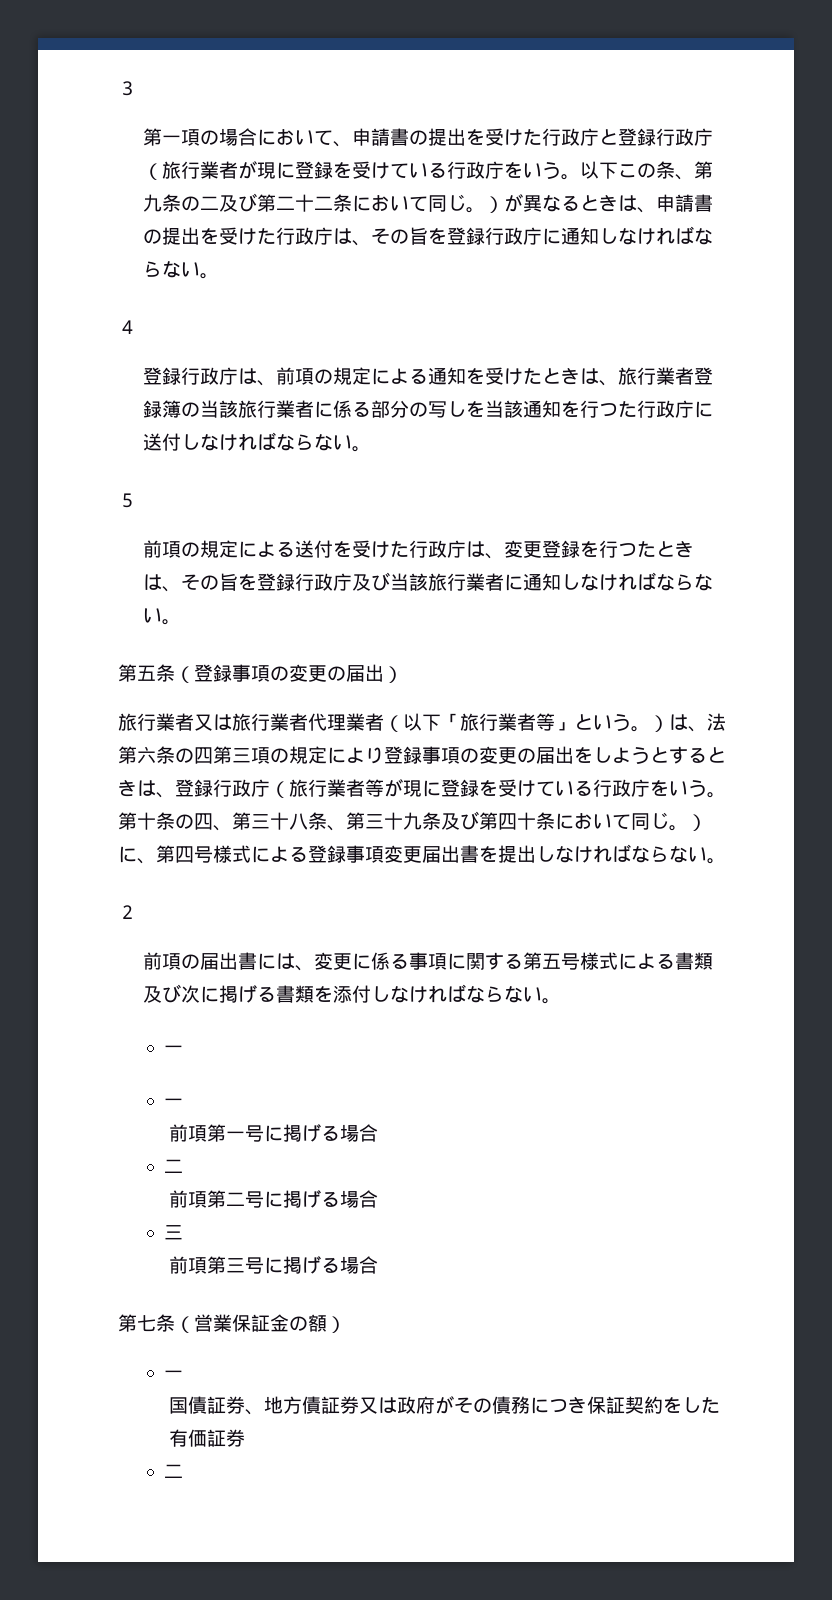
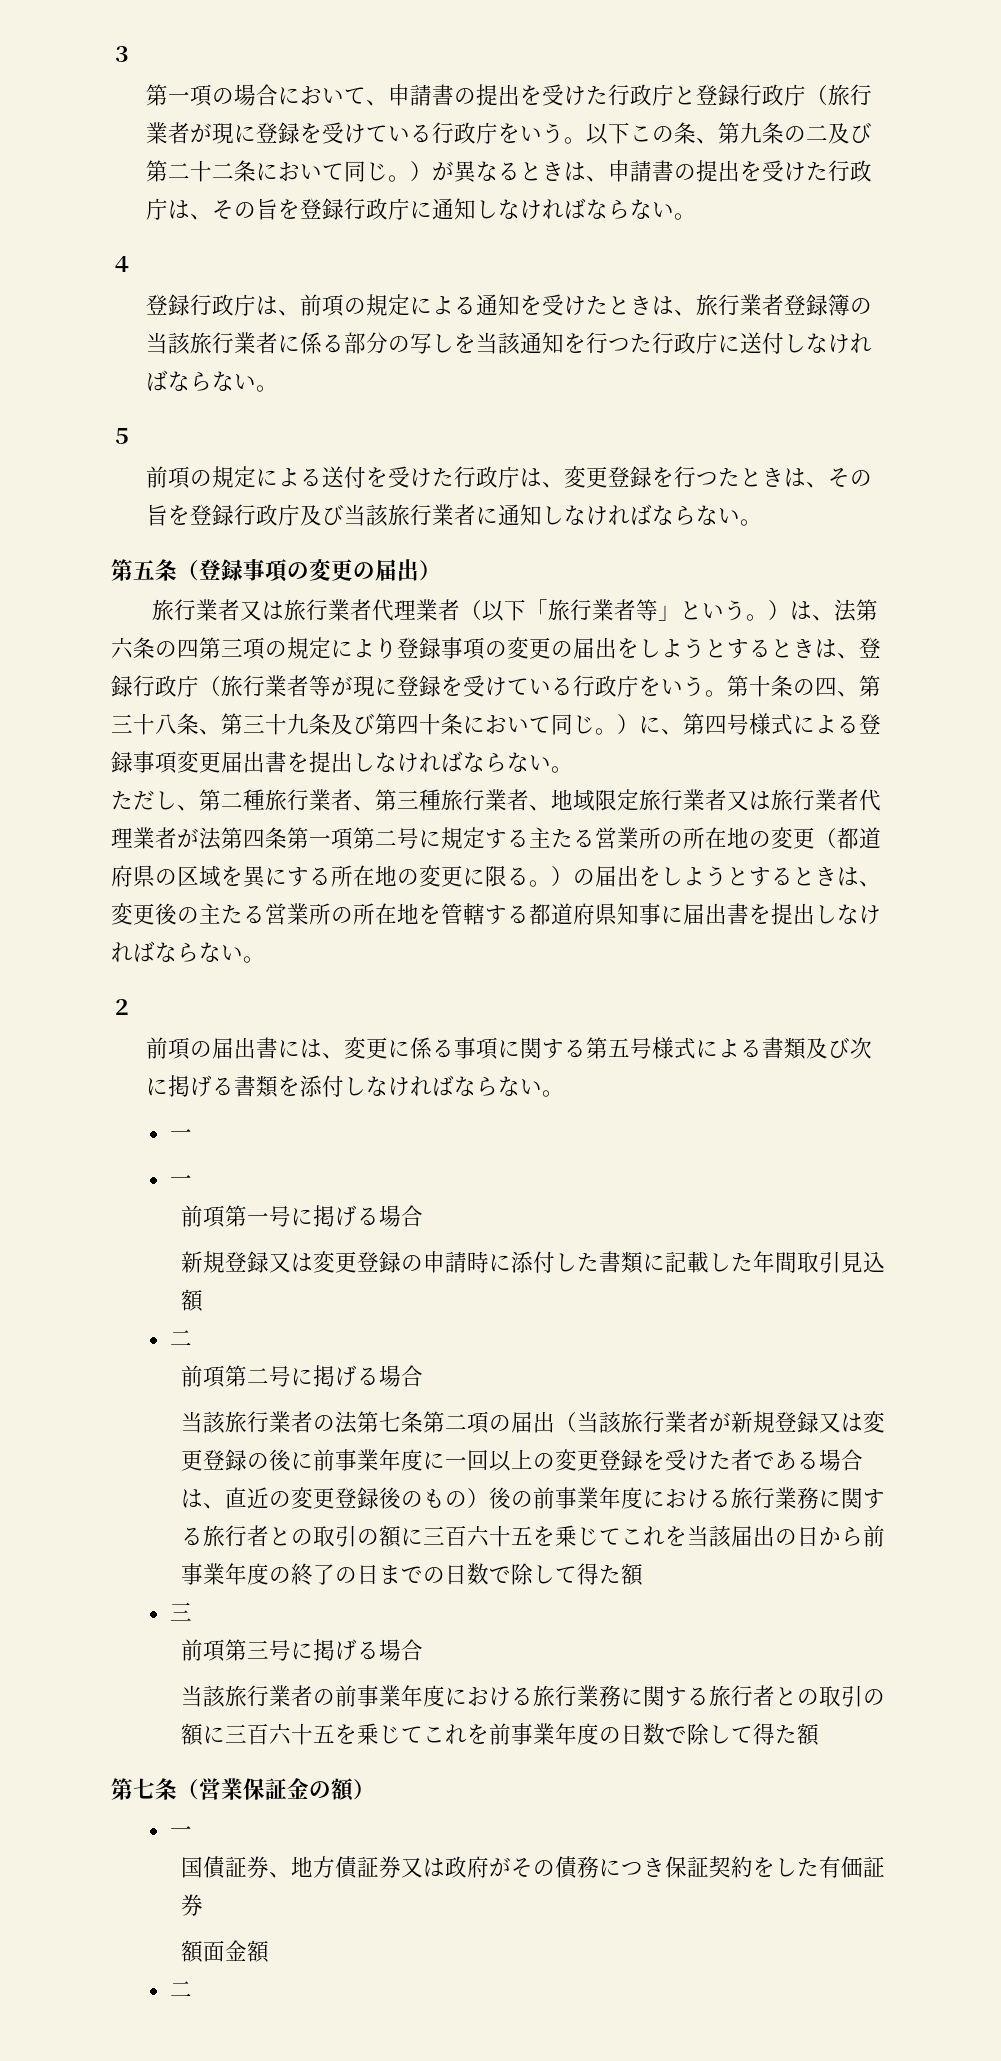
+ ただし、第二種旅行業者、第三種旅行業者、地域限定旅行業者又は旅行業者代理業者が法第四条第一項第二号に規定する主たる営業所の所在地の変更（都道府県の区域を異にする所在地の変更に限る。）の届出をしようとするときは、変更後の主たる営業所の所在地を管轄する都道府県知事に届出書を提出しなければならない。
+ 新規登録又は変更登録の申請時に添付した書類に記載した年間取引見込額
+ 当該旅行業者の法第七条第二項の届出（当該旅行業者が新規登録又は変更登録の後に前事業年度に一回以上の変更登録を受けた者である場合は、直近の変更登録後のもの）後の前事業年度における旅行業務に関する旅行者との取引の額に三百六十五を乗じてこれを当該届出の日から前事業年度の終了の日までの日数で除して得た額
+ 当該旅行業者の前事業年度における旅行業務に関する旅行者との取引の額に三百六十五を乗じてこれを前事業年度の日数で除して得た額
+ 額面金額

